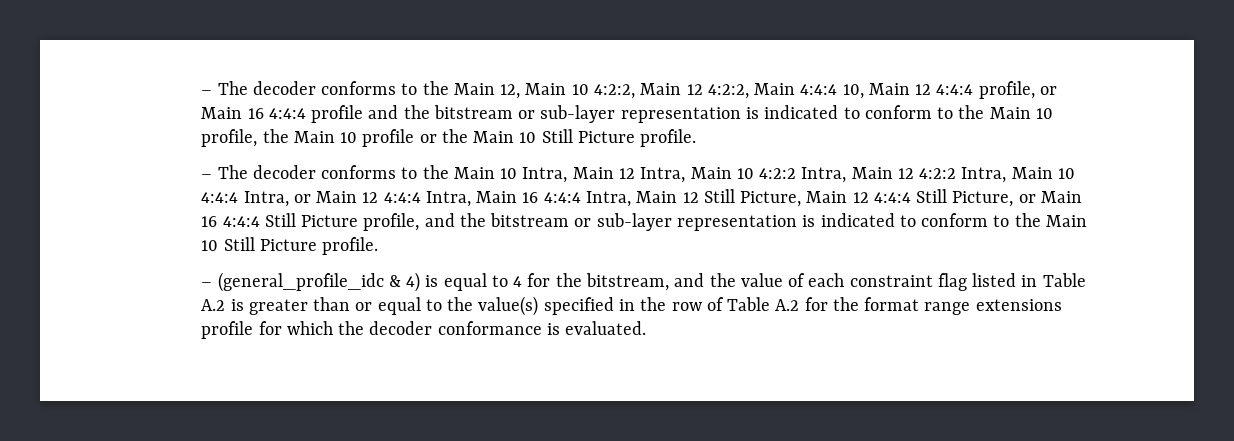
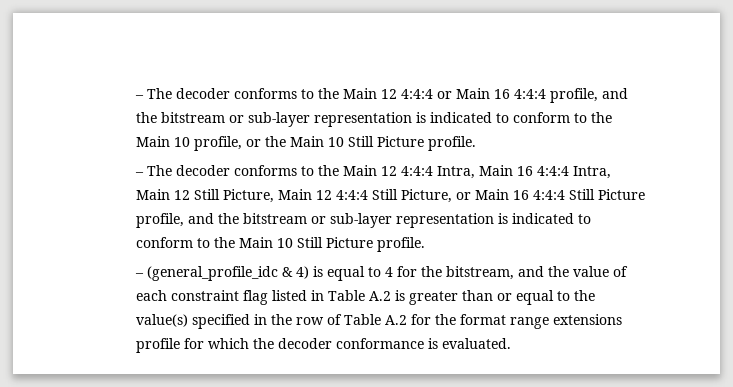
- – The decoder conforms to the Main 12, Main 10 4:2:2, Main 12 4:2:2, Main 4:4:4 10, Main 12 4:4:4 profile, or Main 16 4:4:4 profile and the bitstream or sub-layer representation is indicated to conform to the Main 10 profile, the Main 10 profile or the Main 10 Still Picture profile.
+ – The decoder conforms to the Main 12 4:4:4 or Main 16 4:4:4 profile, and the bitstream or sub-layer representation is indicated to conform to the Main 10 profile, or the Main 10 Still Picture profile.
- – The decoder conforms to the Main 10 Intra, Main 12 Intra, Main 10 4:2:2 Intra, Main 12 4:2:2 Intra, Main 10 4:4:4 Intra, or Main 12 4:4:4 Intra, Main 16 4:4:4 Intra, Main 12 Still Picture, Main 12 4:4:4 Still Picture, or Main 16 4:4:4 Still Picture profile, and the bitstream or sub-layer representation is indicated to conform to the Main 10 Still Picture profile.
+ – The decoder conforms to the Main 12 4:4:4 Intra, Main 16 4:4:4 Intra, Main 12 Still Picture, Main 12 4:4:4 Still Picture, or Main 16 4:4:4 Still Picture profile, and the bitstream or sub-layer representation is indicated to conform to the Main 10 Still Picture profile.

